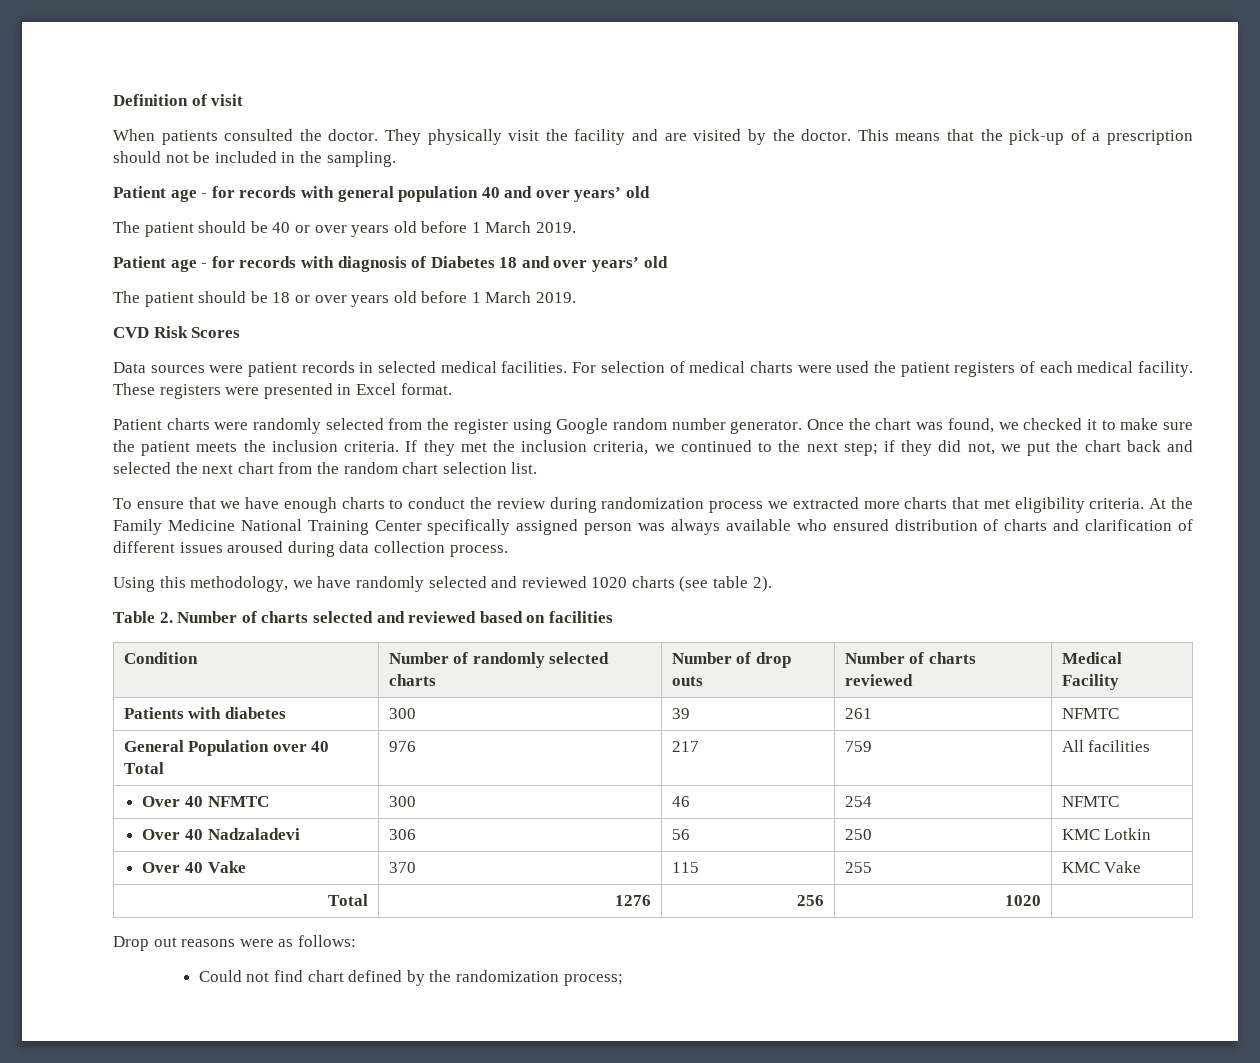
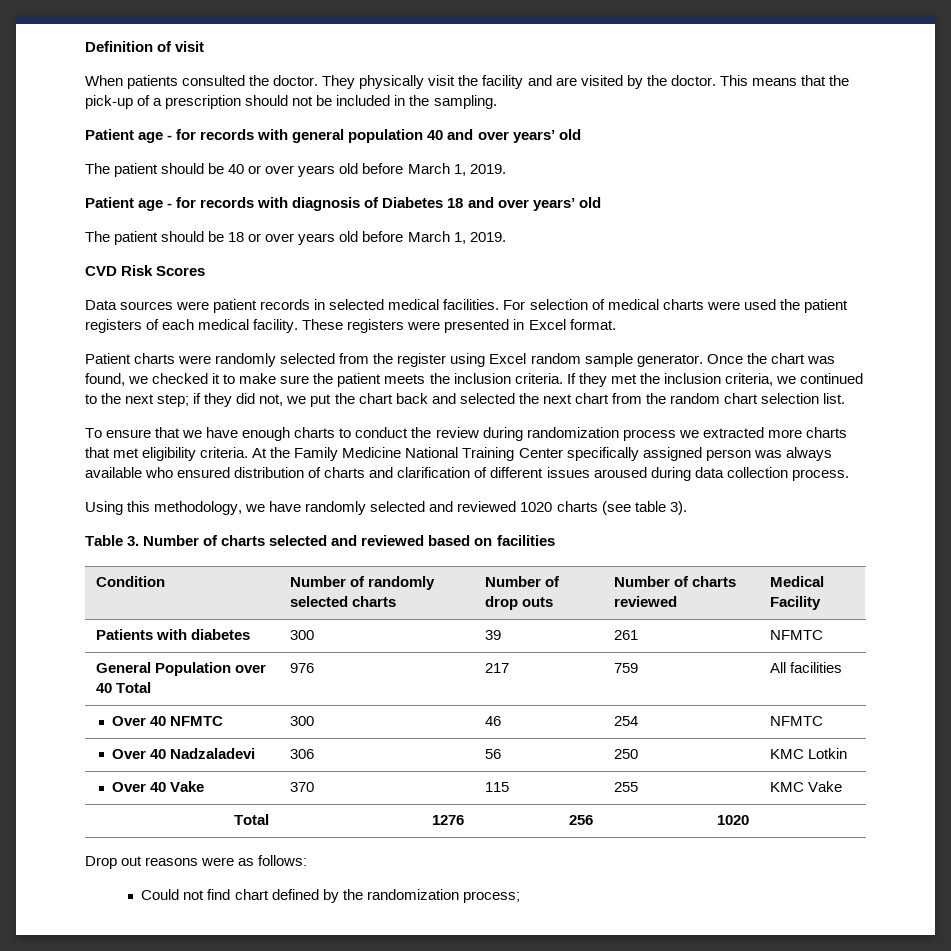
- The patient should be 40 or over years old before 1 March 2019.
+ The patient should be 40 or over years old before March 1, 2019.
- The patient should be 18 or over years old before 1 March 2019.
+ The patient should be 18 or over years old before March 1, 2019.
- Patient charts were randomly selected from the register using Google random number generator.
+ Patient charts were randomly selected from the register using Excel random sample generator.
- Using this methodology, we have randomly selected and reviewed 1020 charts (see table 2).
+ Using this methodology, we have randomly selected and reviewed 1020 charts (see table 3).
- Table 2. Number of charts selected and reviewed based on facilities
+ Table 3. Number of charts selected and reviewed based on facilities

